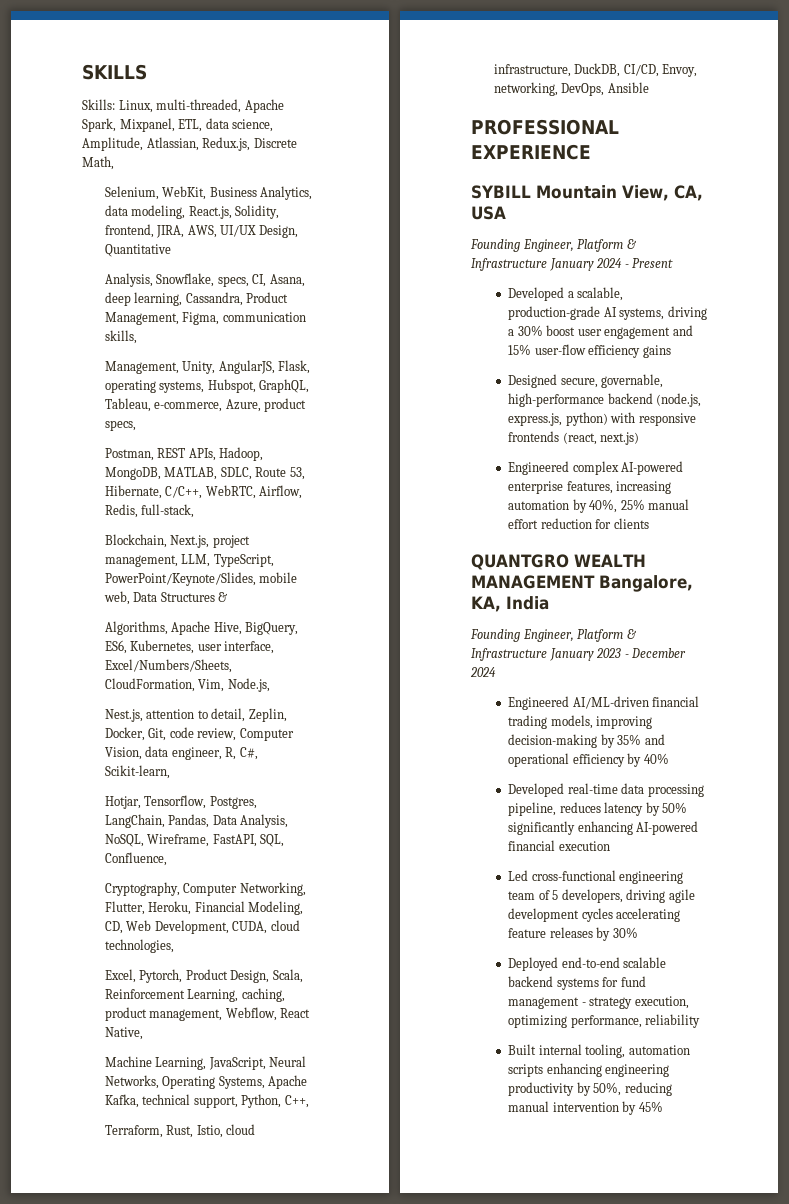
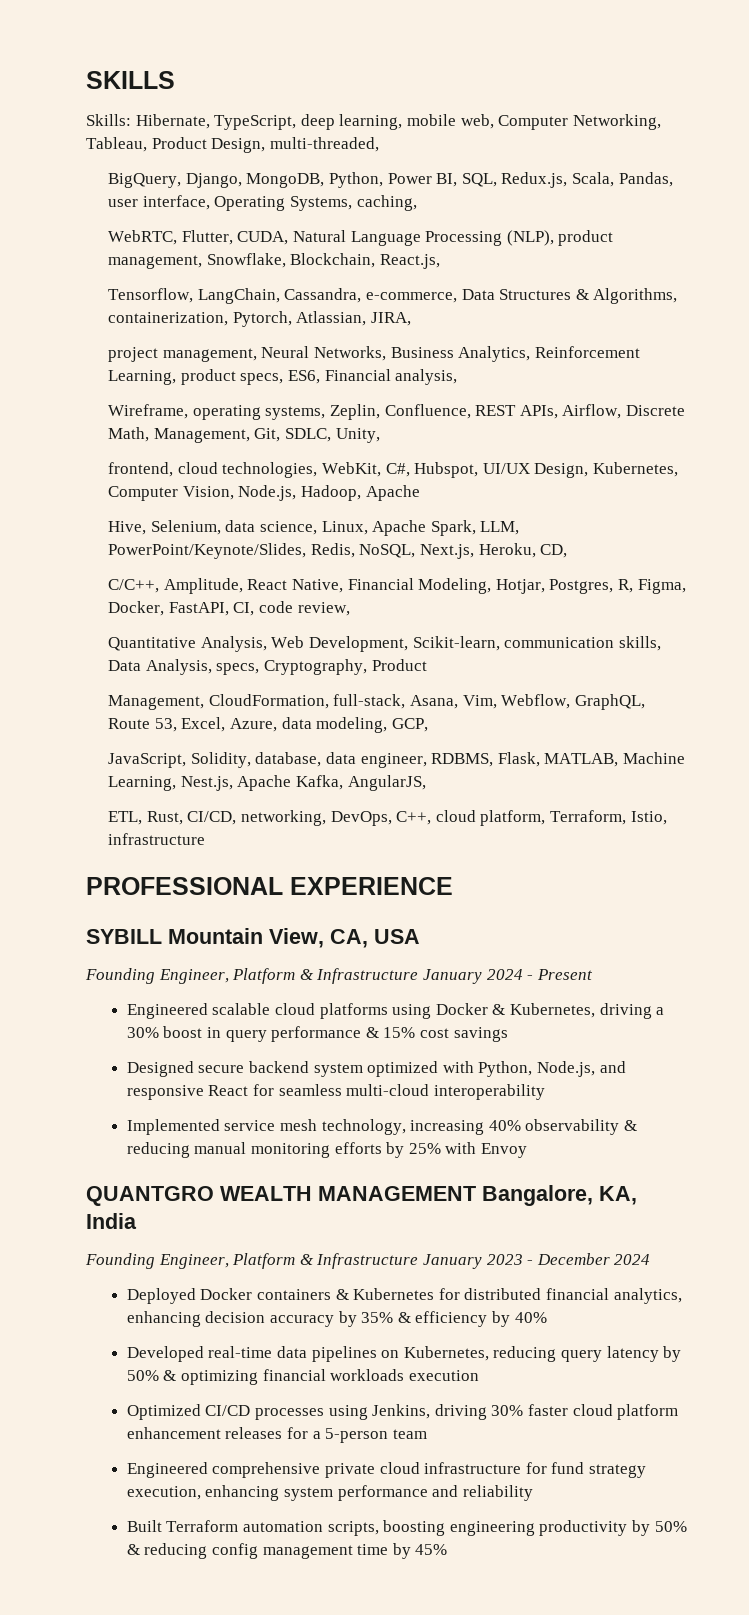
- Skills: Linux, multi-threaded, Apache Spark, Mixpanel, ETL, data science, Amplitude, Atlassian, Redux.js, Discrete Math,
- Selenium, WebKit, Business Analytics, data modeling, React.js, Solidity, frontend, JIRA, AWS, UI/UX Design, Quantitative
- Analysis, Snowflake, specs, CI, Asana, deep learning, Cassandra, Product Management, Figma, communication skills,
- Management, Unity, AngularJS, Flask, operating systems, Hubspot, GraphQL, Tableau, e-commerce, Azure, product specs,
- Postman, REST APIs, Hadoop, MongoDB, MATLAB, SDLC, Route 53, Hibernate, C/C++, WebRTC, Airflow, Redis, full-stack,
- Blockchain, Next.js, project management, LLM, TypeScript, PowerPoint/Keynote/Slides, mobile web, Data Structures &
- Algorithms, Apache Hive, BigQuery, ES6, Kubernetes, user interface, Excel/Numbers/Sheets, CloudFormation, Vim, Node.js,
- Nest.js, attention to detail, Zeplin, Docker, Git, code review, Computer Vision, data engineer, R, C#, Scikit-learn,
- Hotjar, Tensorflow, Postgres, LangChain, Pandas, Data Analysis, NoSQL, Wireframe, FastAPI, SQL, Confluence,
- Cryptography, Computer Networking, Flutter, Heroku, Financial Modeling, CD, Web Development, CUDA, cloud technologies,
- Excel, Pytorch, Product Design, Scala, Reinforcement Learning, caching, product management, Webflow, React Native,
- Machine Learning, JavaScript, Neural Networks, Operating Systems, Apache Kafka, technical support, Python, C++,
- Terraform, Rust, Istio, cloud infrastructure, DuckDB, CI/CD, Envoy, networking, DevOps, Ansible
+ Skills: Hibernate, TypeScript, deep learning, mobile web, Computer Networking, Tableau, Product Design, multi-threaded,
+ BigQuery, Django, MongoDB, Python, Power BI, SQL, Redux.js, Scala, Pandas, user interface, Operating Systems, caching,
+ WebRTC, Flutter, CUDA, Natural Language Processing (NLP), product management, Snowflake, Blockchain, React.js,
+ Tensorflow, LangChain, Cassandra, e-commerce, Data Structures & Algorithms, containerization, Pytorch, Atlassian, JIRA,
+ project management, Neural Networks, Business Analytics, Reinforcement Learning, product specs, ES6, Financial analysis,
+ Wireframe, operating systems, Zeplin, Confluence, REST APIs, Airflow, Discrete Math, Management, Git, SDLC, Unity,
+ frontend, cloud technologies, WebKit, C#, Hubspot, UI/UX Design, Kubernetes, Computer Vision, Node.js, Hadoop, Apache
+ Hive, Selenium, data science, Linux, Apache Spark, LLM, PowerPoint/Keynote/Slides, Redis, NoSQL, Next.js, Heroku, CD,
+ C/C++, Amplitude, React Native, Financial Modeling, Hotjar, Postgres, R, Figma, Docker, FastAPI, CI, code review,
+ Quantitative Analysis, Web Development, Scikit-learn, communication skills, Data Analysis, specs, Cryptography, Product
+ Management, CloudFormation, full-stack, Asana, Vim, Webflow, GraphQL, Route 53, Excel, Azure, data modeling, GCP,
+ JavaScript, Solidity, database, data engineer, RDBMS, Flask, MATLAB, Machine Learning, Nest.js, Apache Kafka, AngularJS,
+ ETL, Rust, CI/CD, networking, DevOps, C++, cloud platform, Terraform, Istio, infrastructure
- Developed a scalable, production-grade AI systems, driving a 30% boost user engagement and 15% user-flow efficiency gains
- Designed secure, governable, high-performance backend (node.js, express.js, python) with responsive frontends (react, next.js)
- Engineered complex AI-powered enterprise features, increasing automation by 40%, 25% manual effort reduction for clients
+ Engineered scalable cloud platforms using Docker & Kubernetes, driving a 30% boost in query performance & 15% cost savings
+ Designed secure backend system optimized with Python, Node.js, and responsive React for seamless multi-cloud interoperability
+ Implemented service mesh technology, increasing 40% observability & reducing manual monitoring efforts by 25% with Envoy
- Engineered AI/ML-driven financial trading models, improving decision-making by 35% and operational efficiency by 40%
+ Deployed Docker containers & Kubernetes for distributed financial analytics, enhancing decision accuracy by 35% & efficiency by 40%
- Developed real-time data processing pipeline, reduces latency by 50% significantly enhancing AI-powered financial execution
- Led cross-functional engineering team of 5 developers, driving agile development cycles accelerating feature releases by 30%
- Deployed end-to-end scalable backend systems for fund management - strategy execution, optimizing performance, reliability
- Built internal tooling, automation scripts enhancing engineering productivity by 50%, reducing manual intervention by 45%
+ Developed real-time data pipelines on Kubernetes, reducing query latency by 50% & optimizing financial workloads execution
+ Optimized CI/CD processes using Jenkins, driving 30% faster cloud platform enhancement releases for a 5-person team
+ Engineered comprehensive private cloud infrastructure for fund strategy execution, enhancing system performance and reliability
+ Built Terraform automation scripts, boosting engineering productivity by 50% & reducing config management time by 45%

